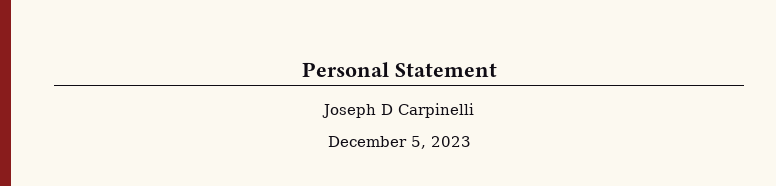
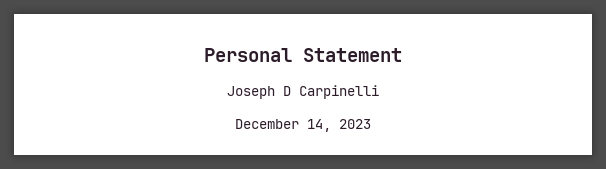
- December 5, 2023
+ December 14, 2023

